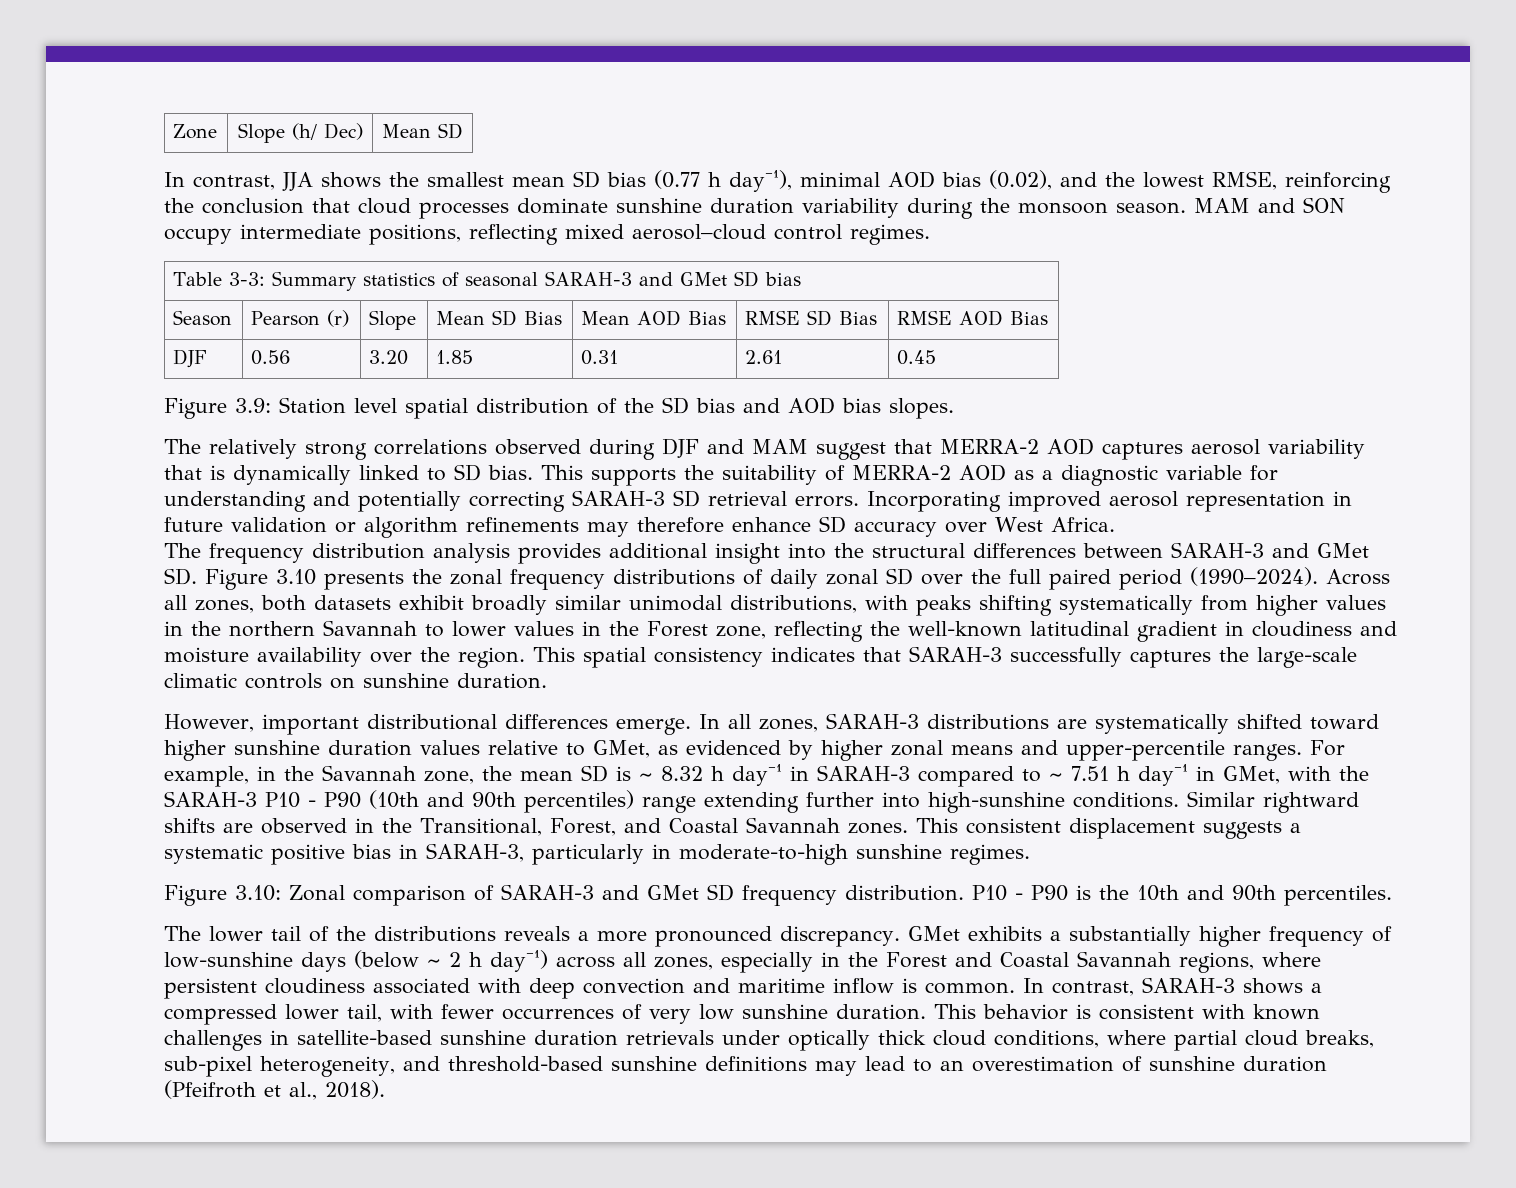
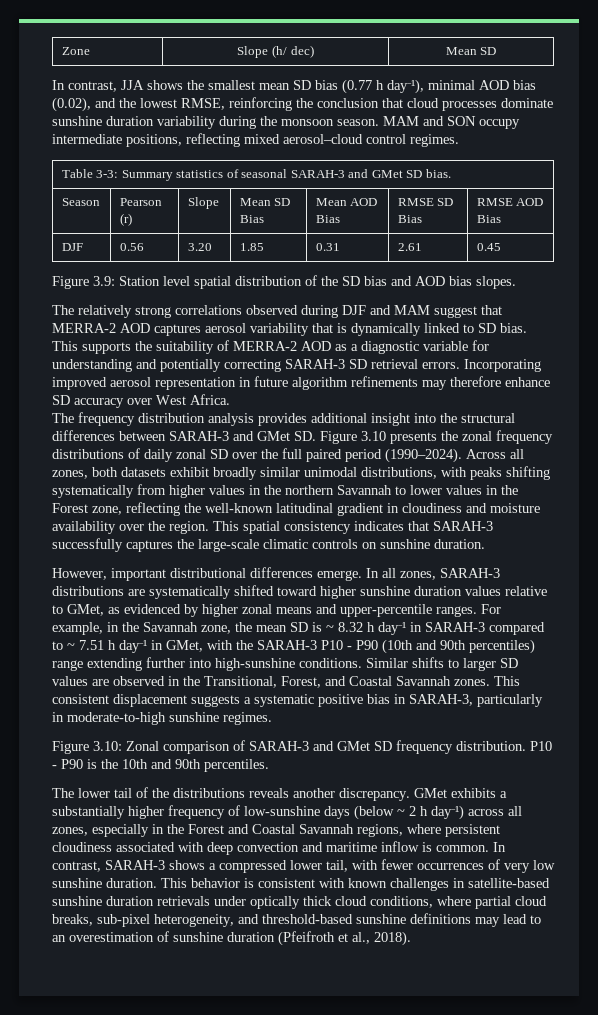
- Zone | Slope (h/ Dec) | Mean SD
+ Zone | Slope (h/ dec) | Mean SD
- Table 3-3: Summary statistics of seasonal SARAH-3 and GMet SD bias
+ Table 3-3: Summary statistics of seasonal SARAH-3 and GMet SD bias.
- Incorporating improved aerosol representation in future validation or algorithm refinements may therefore enhance SD accuracy over West Africa.
+ Incorporating improved aerosol representation in future algorithm refinements may therefore enhance SD accuracy over West Africa.
- Similar rightward shifts are observed in the Transitional, Forest, and Coastal Savannah zones.
+ Similar shifts to larger SD values are observed in the Transitional, Forest, and Coastal Savannah zones.
- The lower tail of the distributions reveals a more pronounced discrepancy.
+ The lower tail of the distributions reveals another discrepancy.

